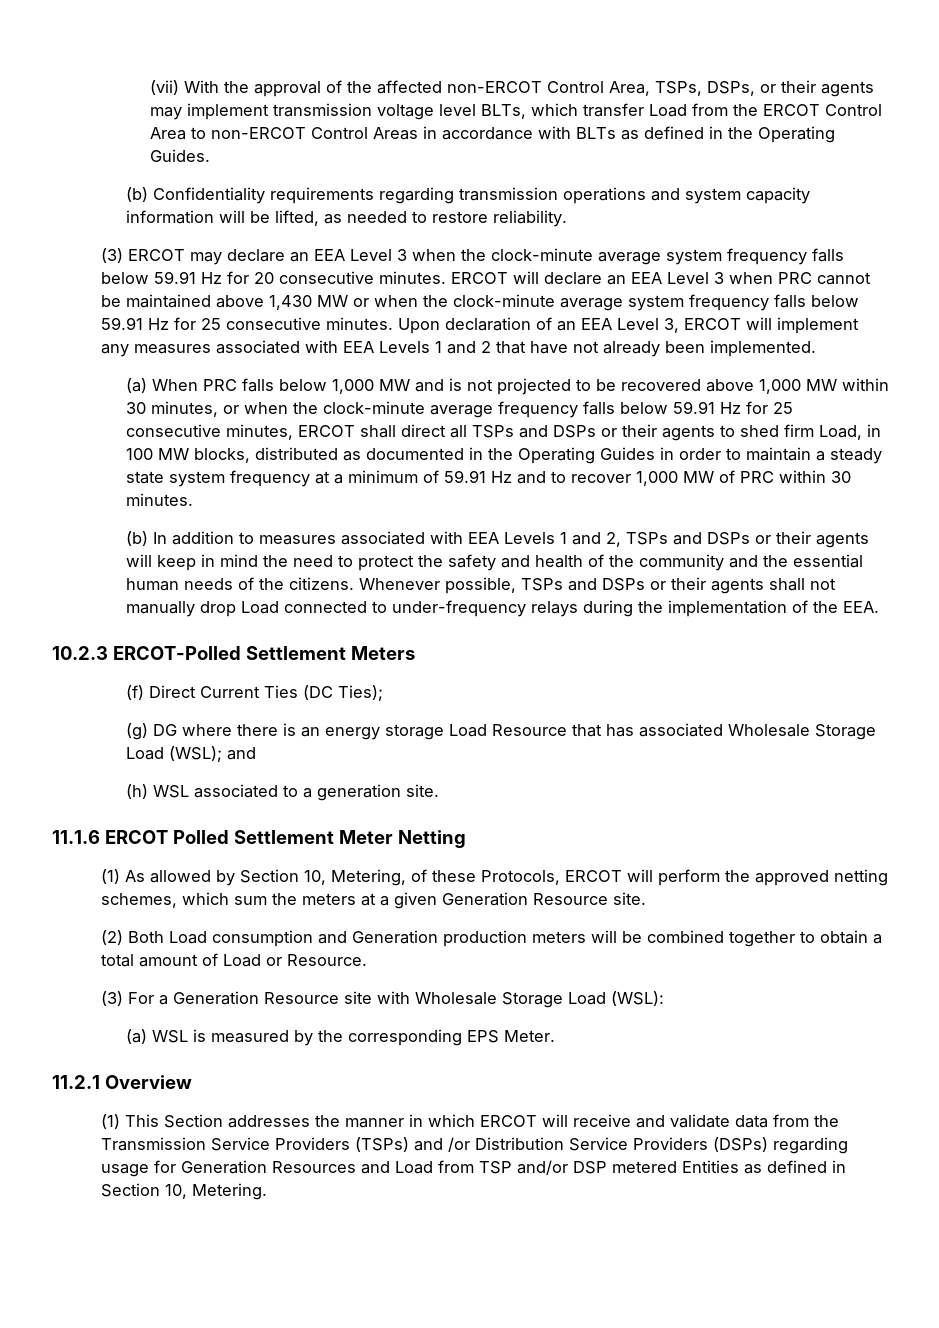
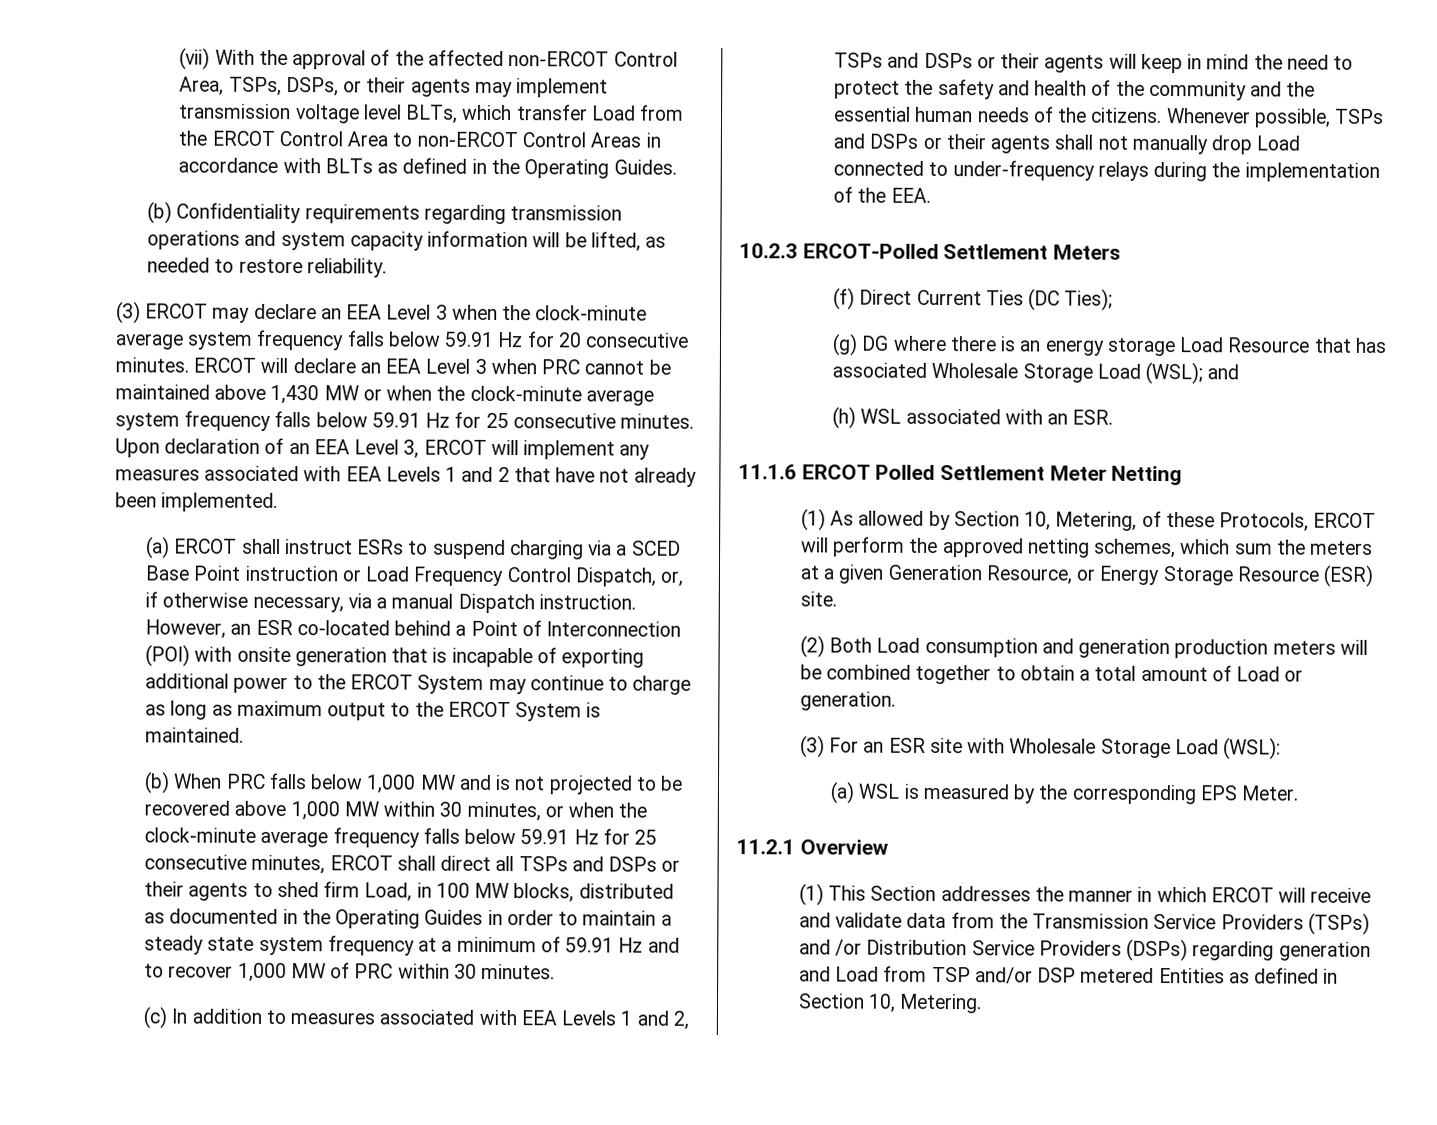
- (a) When PRC falls below 1,000 MW and is not projected to be recovered above 1,000 MW within 30 minutes, or when the clock-minute average frequency falls below 59.91 Hz for 25 consecutive minutes, ERCOT shall direct all TSPs and DSPs or their agents to shed firm Load, in 100 MW blocks, distributed as documented in the Operating Guides in order to maintain a steady state system frequency at a minimum of 59.91 Hz and to recover 1,000 MW of PRC within 30 minutes.
+ (a) ERCOT shall instruct ESRs to suspend charging via a SCED Base Point instruction or Load Frequency Control Dispatch, or, if otherwise necessary, via a manual Dispatch instruction. However, an ESR co-located behind a Point of Interconnection (POI) with onsite generation that is incapable of exporting additional power to the ERCOT System may continue to charge as long as maximum output to the ERCOT System is maintained.
+ (b) When PRC falls below 1,000 MW and is not projected to be recovered above 1,000 MW within 30 minutes, or when the clock-minute average frequency falls below 59.91 Hz for 25 consecutive minutes, ERCOT shall direct all TSPs and DSPs or their agents to shed firm Load, in 100 MW blocks, distributed as documented in the Operating Guides in order to maintain a steady state system frequency at a minimum of 59.91 Hz and to recover 1,000 MW of PRC within 30 minutes.
- (b) In addition to measures associated with EEA Levels 1 and 2, TSPs and DSPs or their agents will keep in mind the need to protect the safety and health of the community and the essential human needs of the citizens.
+ (c) In addition to measures associated with EEA Levels 1 and 2, TSPs and DSPs or their agents will keep in mind the need to protect the safety and health of the community and the essential human needs of the citizens.
- (h) WSL associated to a generation site.
+ (h) WSL associated with an ESR.
- (1) As allowed by Section 10, Metering, of these Protocols, ERCOT will perform the approved netting schemes, which sum the meters at a given Generation Resource site.
+ (1) As allowed by Section 10, Metering, of these Protocols, ERCOT will perform the approved netting schemes, which sum the meters at a given Generation Resource, or Energy Storage Resource (ESR) site.
- (2) Both Load consumption and Generation production meters will be combined together to obtain a total amount of Load or Resource.
+ (2) Both Load consumption and generation production meters will be combined together to obtain a total amount of Load or generation.
- (3) For a Generation Resource site with Wholesale Storage Load (WSL):
+ (3) For an ESR site with Wholesale Storage Load (WSL):
- (1) This Section addresses the manner in which ERCOT will receive and validate data from the Transmission Service Providers (TSPs) and /or Distribution Service Providers (DSPs) regarding usage for Generation Resources and Load from TSP and/or DSP metered Entities as defined in Section 10, Metering.
+ (1) This Section addresses the manner in which ERCOT will receive and validate data from the Transmission Service Providers (TSPs) and /or Distribution Service Providers (DSPs) regarding generation and Load from TSP and/or DSP metered Entities as defined in Section 10, Metering.

